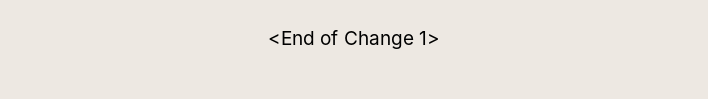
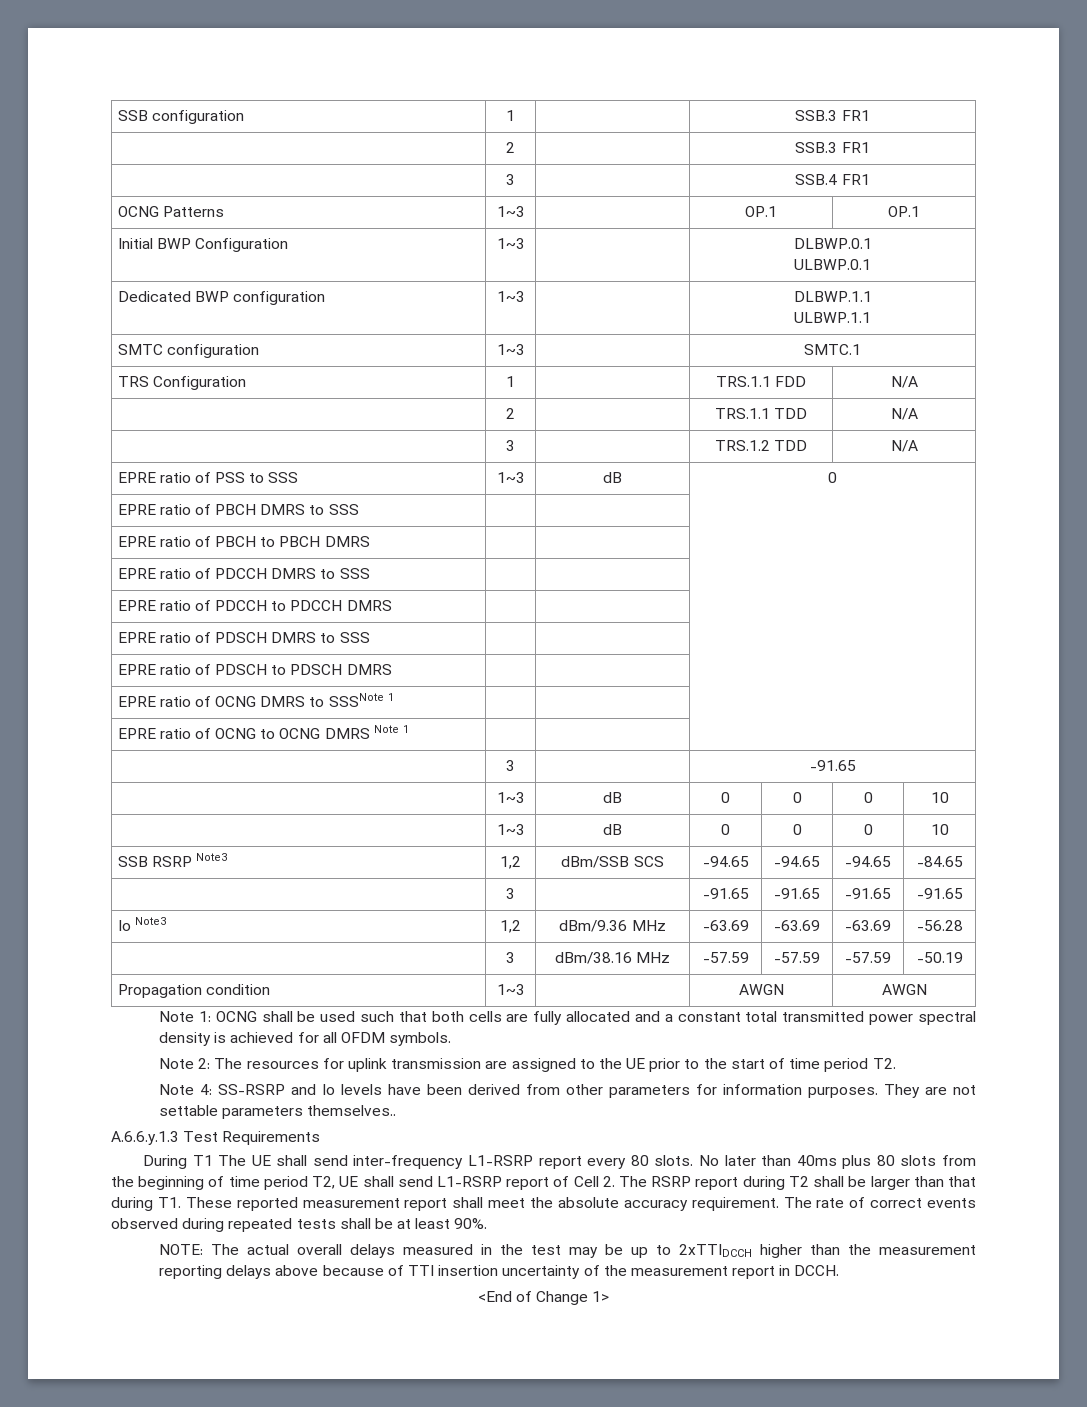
+ SSB configuration | 1 | | SSB.3 FR1
+ | 2 | | SSB.3 FR1
+ | 3 | | SSB.4 FR1
+ OCNG Patterns | 1~3 | | OP.1 | OP.1
+ Initial BWP Configuration | 1~3 | | DLBWP.0.1
+ ULBWP.0.1
+ Dedicated BWP configuration | 1~3 | | DLBWP.1.1
+ ULBWP.1.1
+ SMTC configuration | 1~3 | | SMTC.1
+ TRS Configuration | 1 | | TRS.1.1 FDD | N/A
+ | 2 | | TRS.1.1 TDD | N/A
+ | 3 | | TRS.1.2 TDD | N/A
+ EPRE ratio of PSS to SSS | 1~3 | dB | 0
+ EPRE ratio of PBCH DMRS to SSS | | |
+ EPRE ratio of PBCH to PBCH DMRS | | |
+ EPRE ratio of PDCCH DMRS to SSS | | |
+ EPRE ratio of PDCCH to PDCCH DMRS | | |
+ EPRE ratio of PDSCH DMRS to SSS | | |
+ EPRE ratio of PDSCH to PDSCH DMRS | | |
+ EPRE ratio of OCNG DMRS to SSSNote 1 | | |
+ EPRE ratio of OCNG to OCNG DMRS Note 1 | | |
+ | 3 | | -91.65
+ | 1~3 | dB | 0 | 0 | 0 | 10
+ | 1~3 | dB | 0 | 0 | 0 | 10
+ SSB RSRP Note3 | 1,2 | dBm/SSB SCS | -94.65 | -94.65 | -94.65 | -84.65
+ | 3 | | -91.65 | -91.65 | -91.65 | -91.65
+ Io Note3 | 1,2 | dBm/9.36 MHz | -63.69 | -63.69 | -63.69 | -56.28
+ | 3 | dBm/38.16 MHz | -57.59 | -57.59 | -57.59 | -50.19
+ Propagation condition | 1~3 | | AWGN | AWGN
+ Note 1: OCNG shall be used such that both cells are fully allocated and a constant total transmitted power spectral density is achieved for all OFDM symbols.
+ Note 2: The resources for uplink transmission are assigned to the UE prior to the start of time period T2.
+ Note 4: SS-RSRP and Io levels have been derived from other parameters for information purposes. They are not settable parameters themselves..
+ A.6.6.y.1.3 Test Requirements
+ During T1 The UE shall send inter-frequency L1-RSRP report every 80 slots. No later than 40ms plus 80 slots from the beginning of time period T2, UE shall send L1-RSRP report of Cell 2. The RSRP report during T2 shall be larger than that during T1. These reported measurement report shall meet the absolute accuracy requirement. The rate of correct events observed during repeated tests shall be at least 90%.
+ NOTE: The actual overall delays measured in the test may be up to 2xTTIDCCH higher than the measurement reporting delays above because of TTI insertion uncertainty of the measurement report in DCCH.

